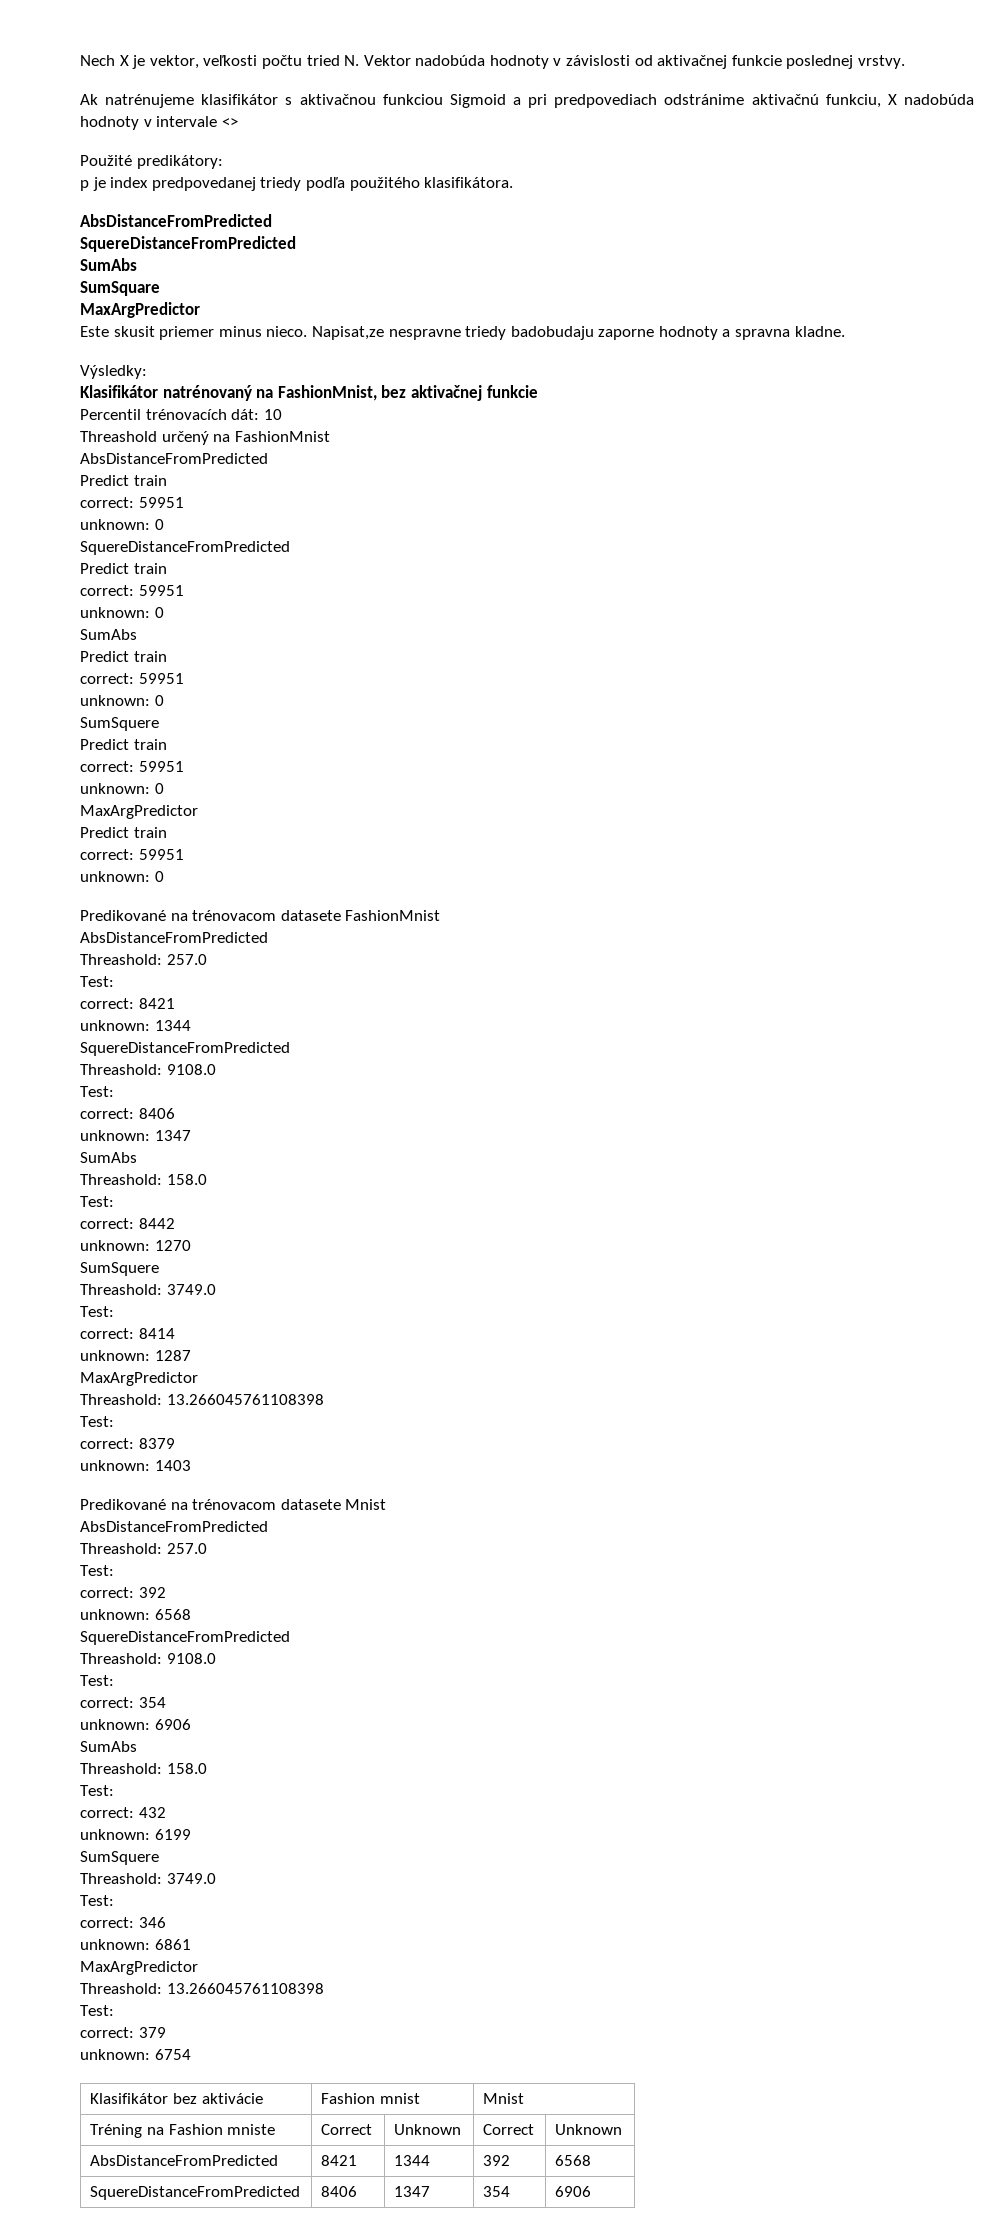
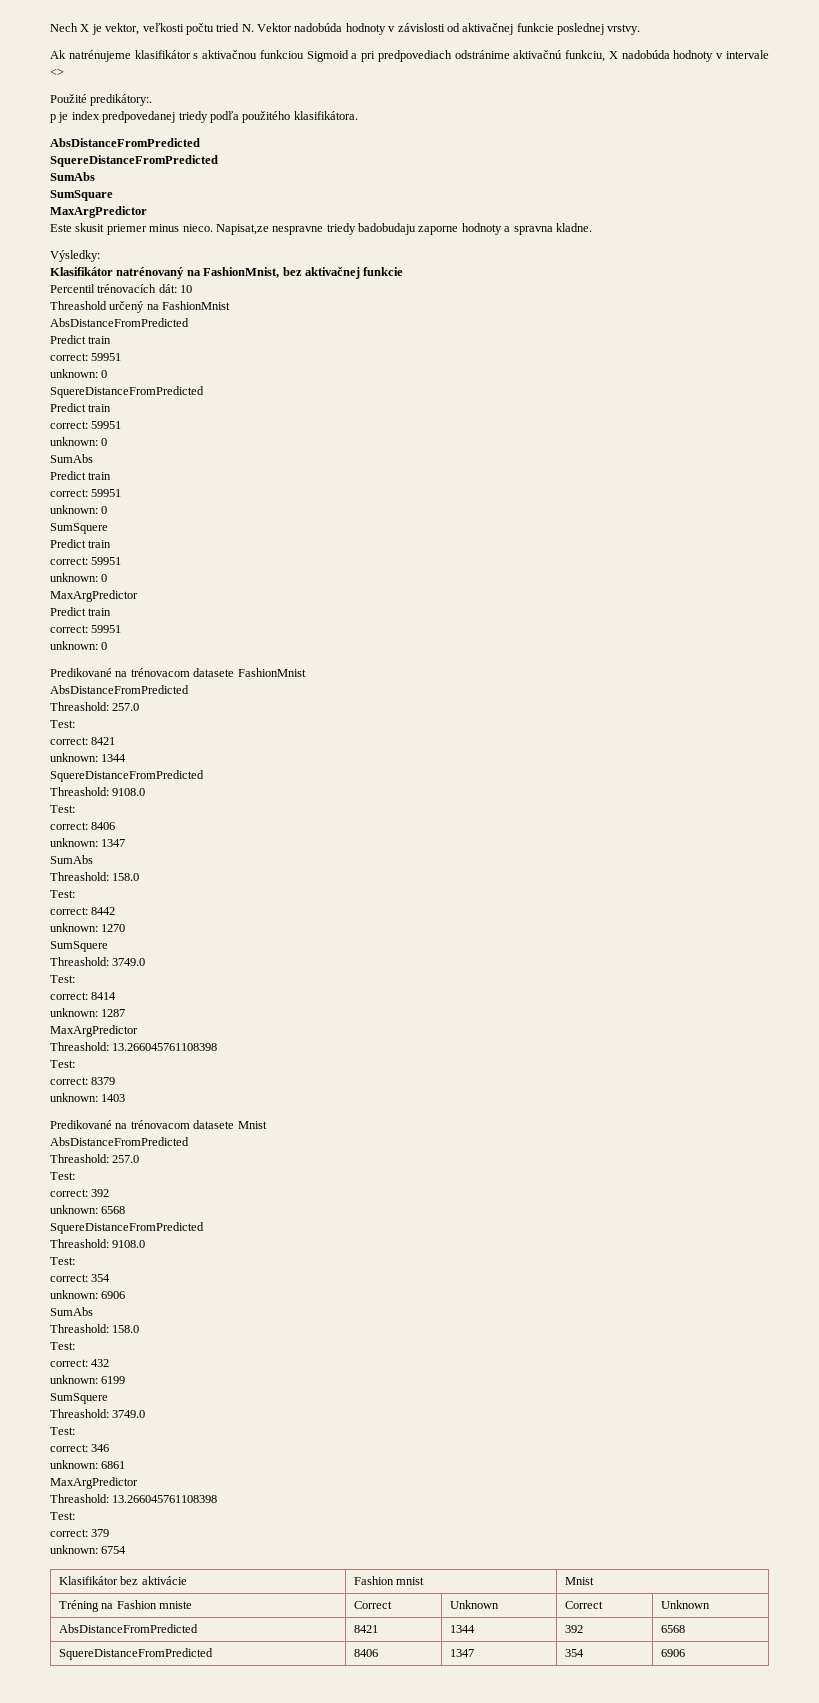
- Použité predikátory:
+ Použité predikátory:.

